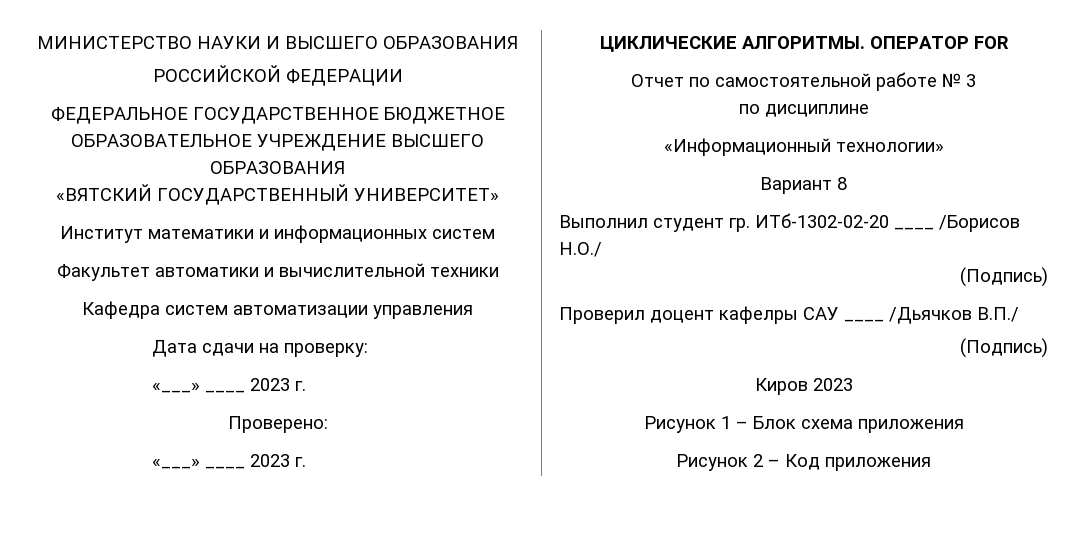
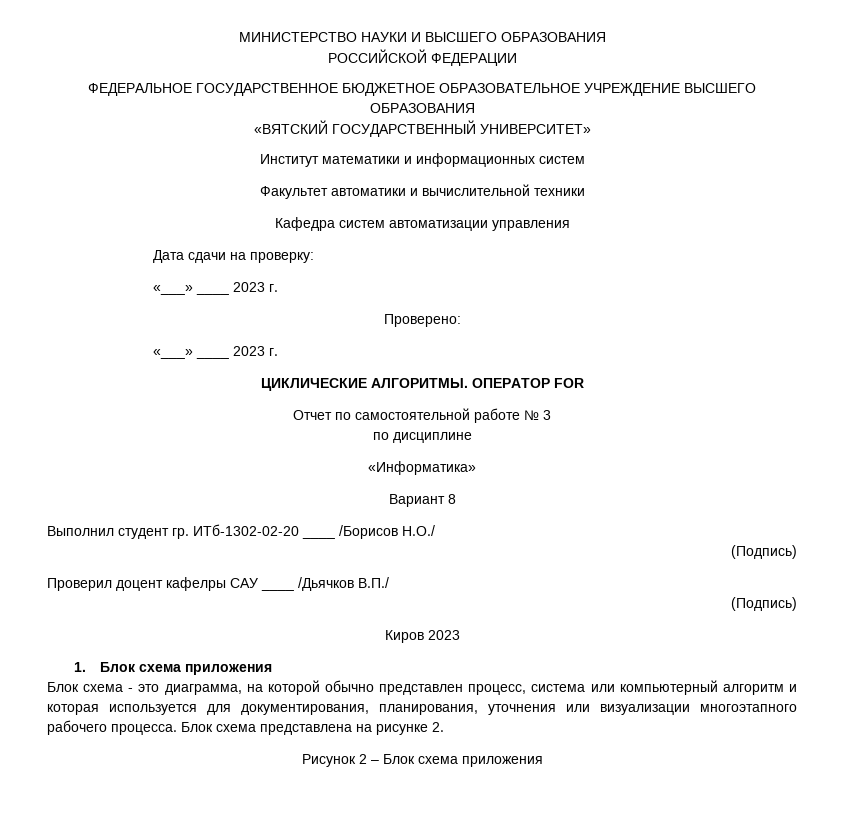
- «Информационный технологии»
+ «Информатика»
- Рисунок 1 – Блок схема приложения
+ 1. Блок схема приложения
+ Блок схема - это диаграмма, на которой обычно представлен процесс, система или компьютерный алгоритм и которая используется для документирования, планирования, уточнения или визуализации многоэтапного рабочего процесса. Блок схема представлена на рисунке 2.
+ Рисунок 2 – Блок схема приложения
- Рисунок 2 – Код приложения

